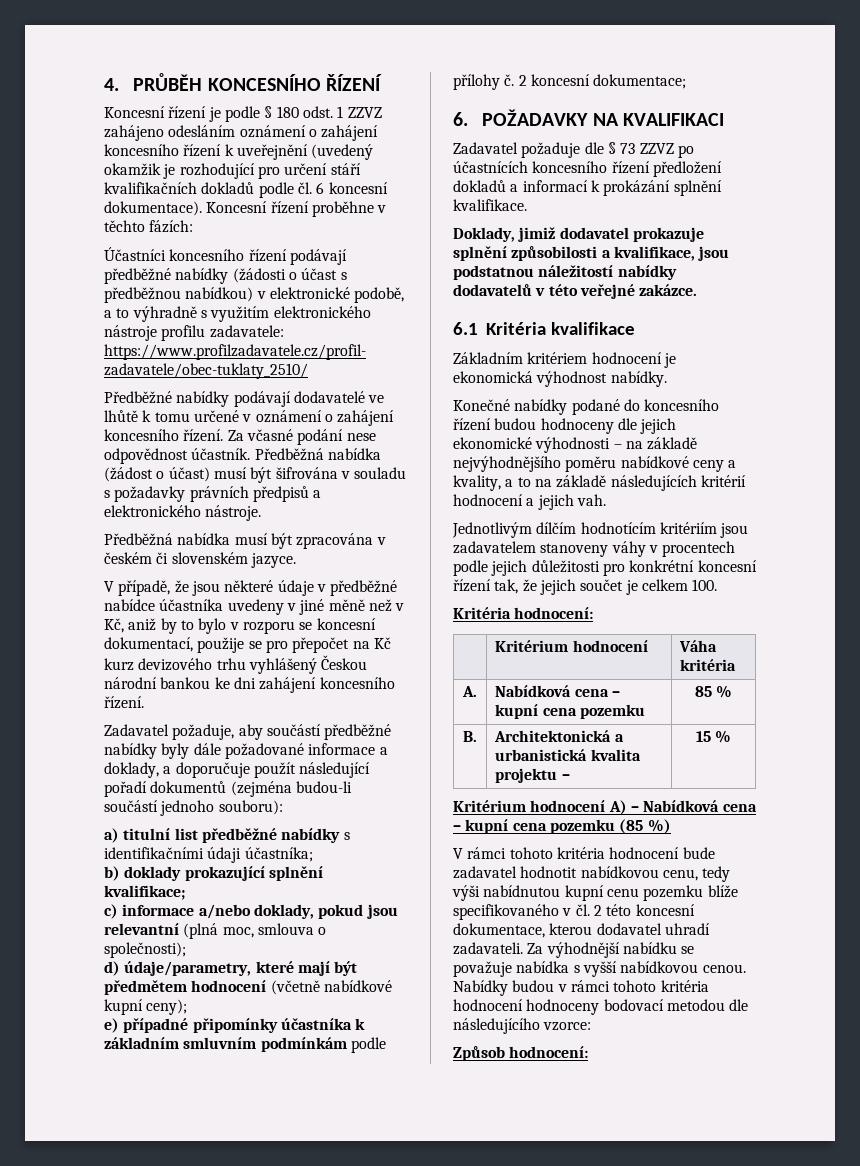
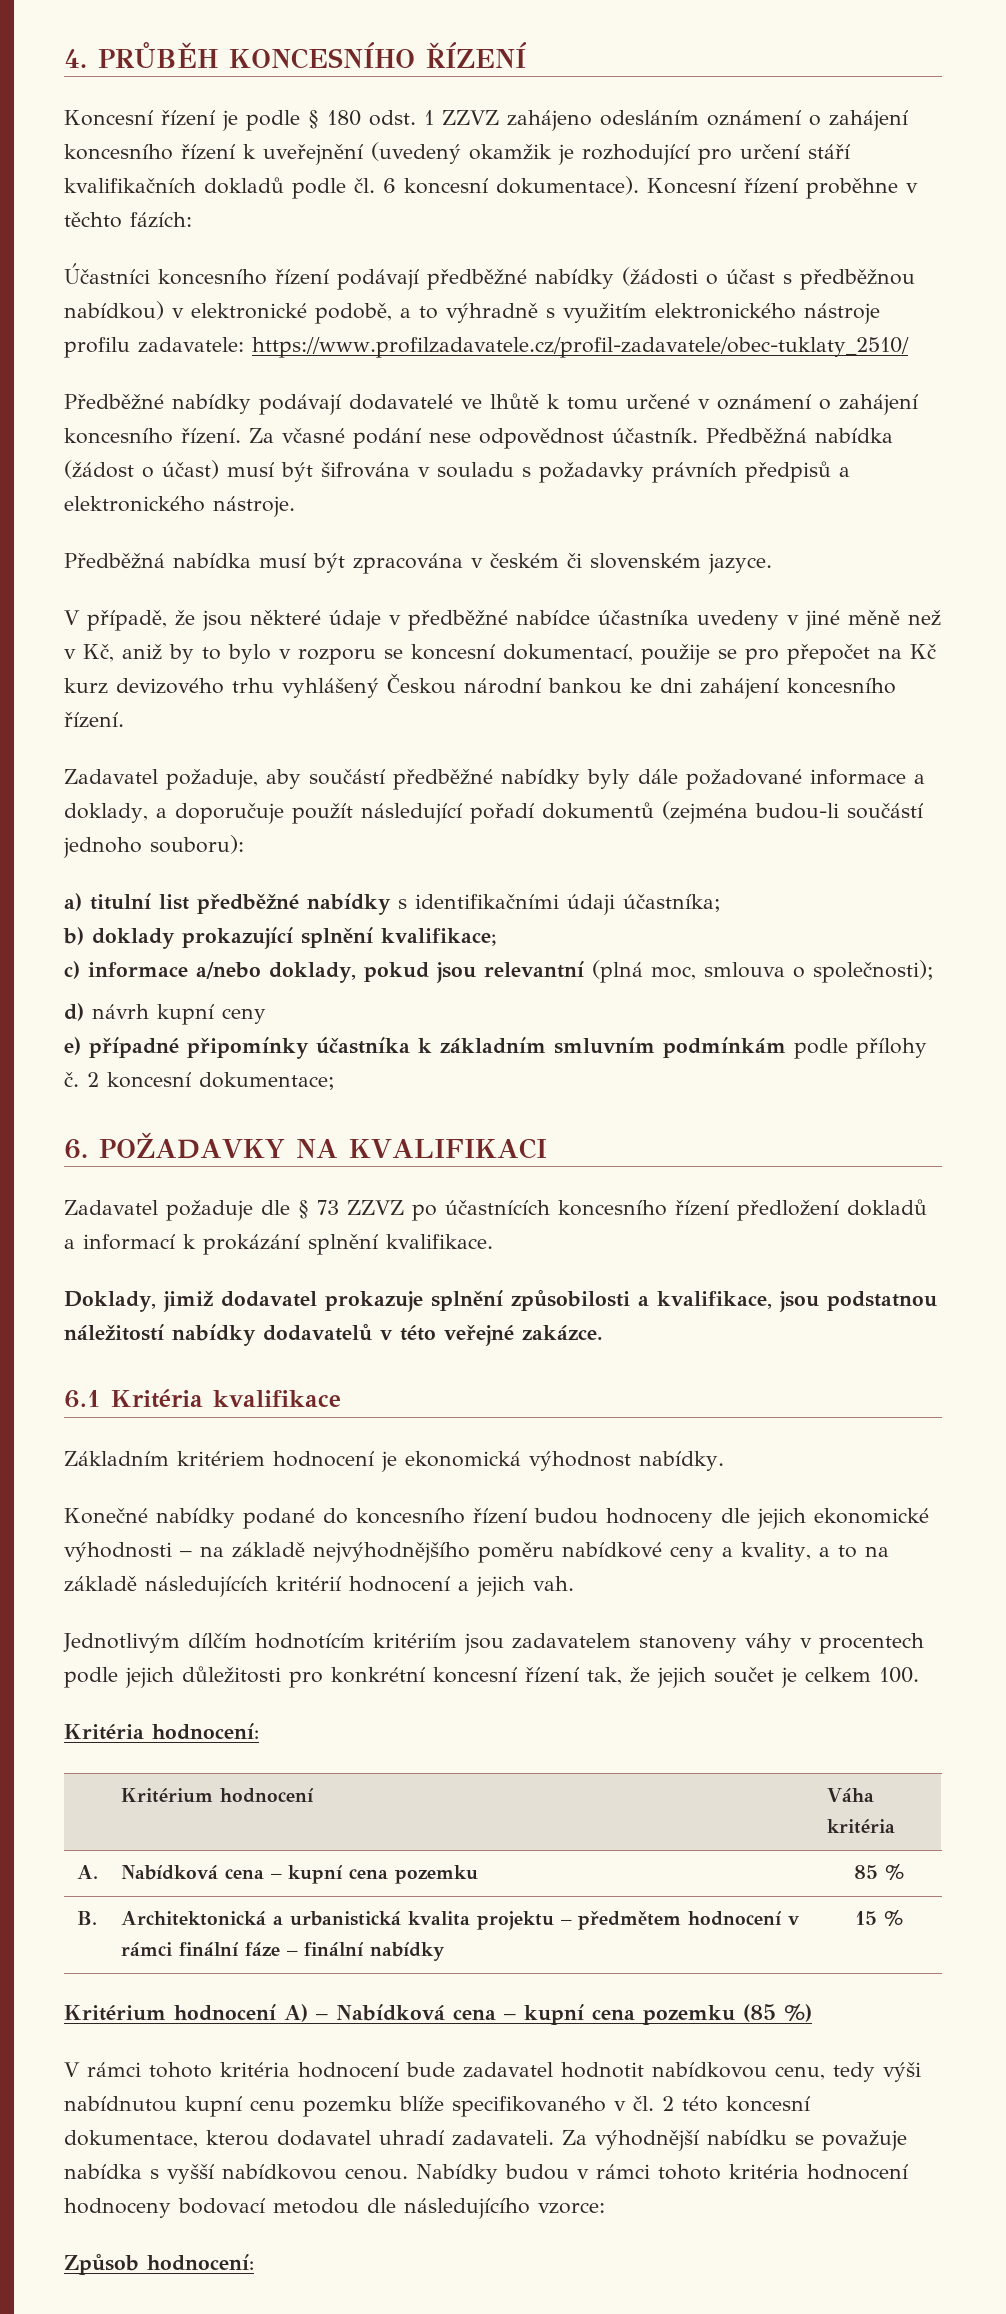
- d) údaje/parametry, které mají být předmětem hodnocení (včetně nabídkové kupní ceny);
+ d) návrh kupní ceny
- B. | Architektonická a urbanistická kvalita projektu – | 15 %
+ B. | Architektonická a urbanistická kvalita projektu – předmětem hodnocení v rámci finální fáze – finální nabídky | 15 %

